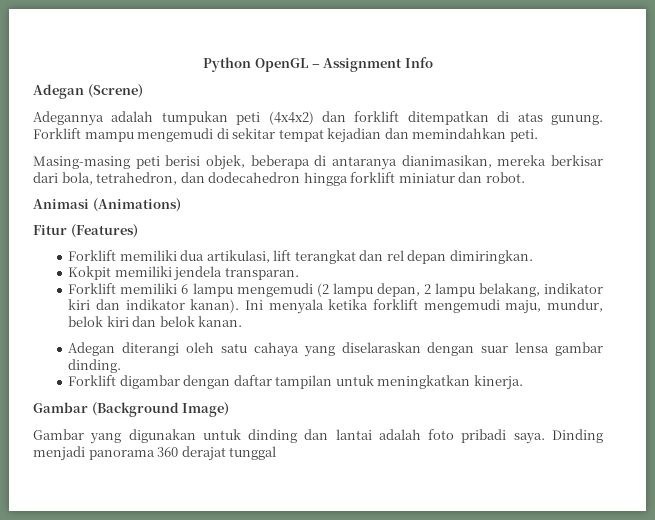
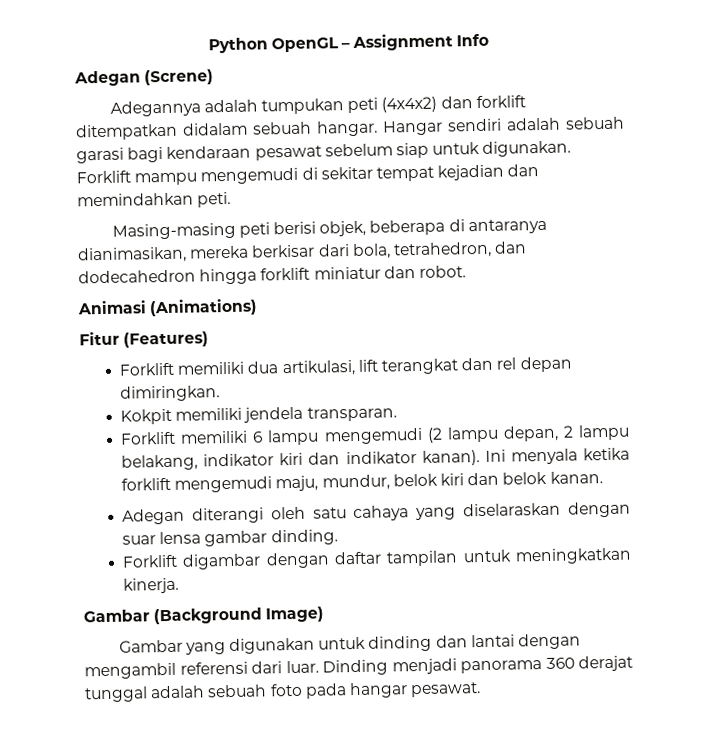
- Adegannya adalah tumpukan peti (4x4x2) dan forklift ditempatkan di atas gunung.
+ Adegannya adalah tumpukan peti (4x4x2) dan forklift ditempatkan didalam sebuah hangar. Hangar sendiri adalah sebuah garasi bagi kendaraan pesawat sebelum siap untuk digunakan.
- Gambar yang digunakan untuk dinding dan lantai adalah foto pribadi saya.
+ Gambar yang digunakan untuk dinding dan lantai dengan mengambil referensi dari luar.
- Dinding menjadi panorama 360 derajat tunggal
+ Dinding menjadi panorama 360 derajat tunggal adalah sebuah foto pada hangar pesawat.

